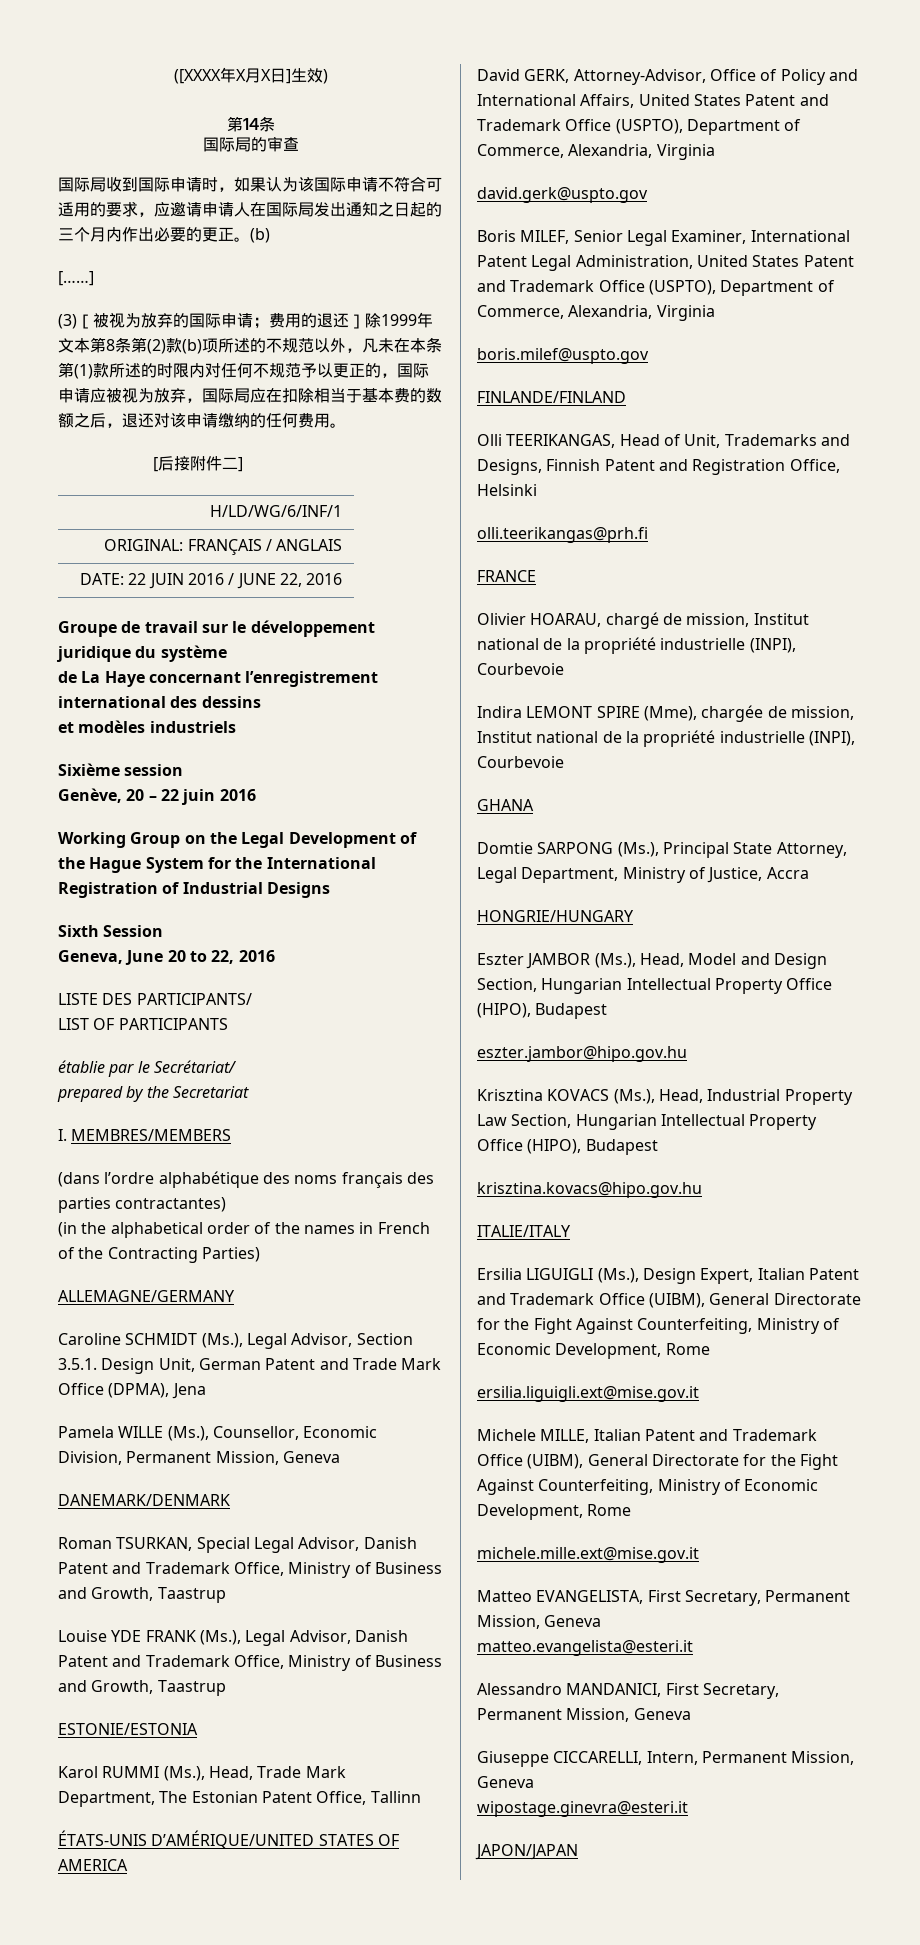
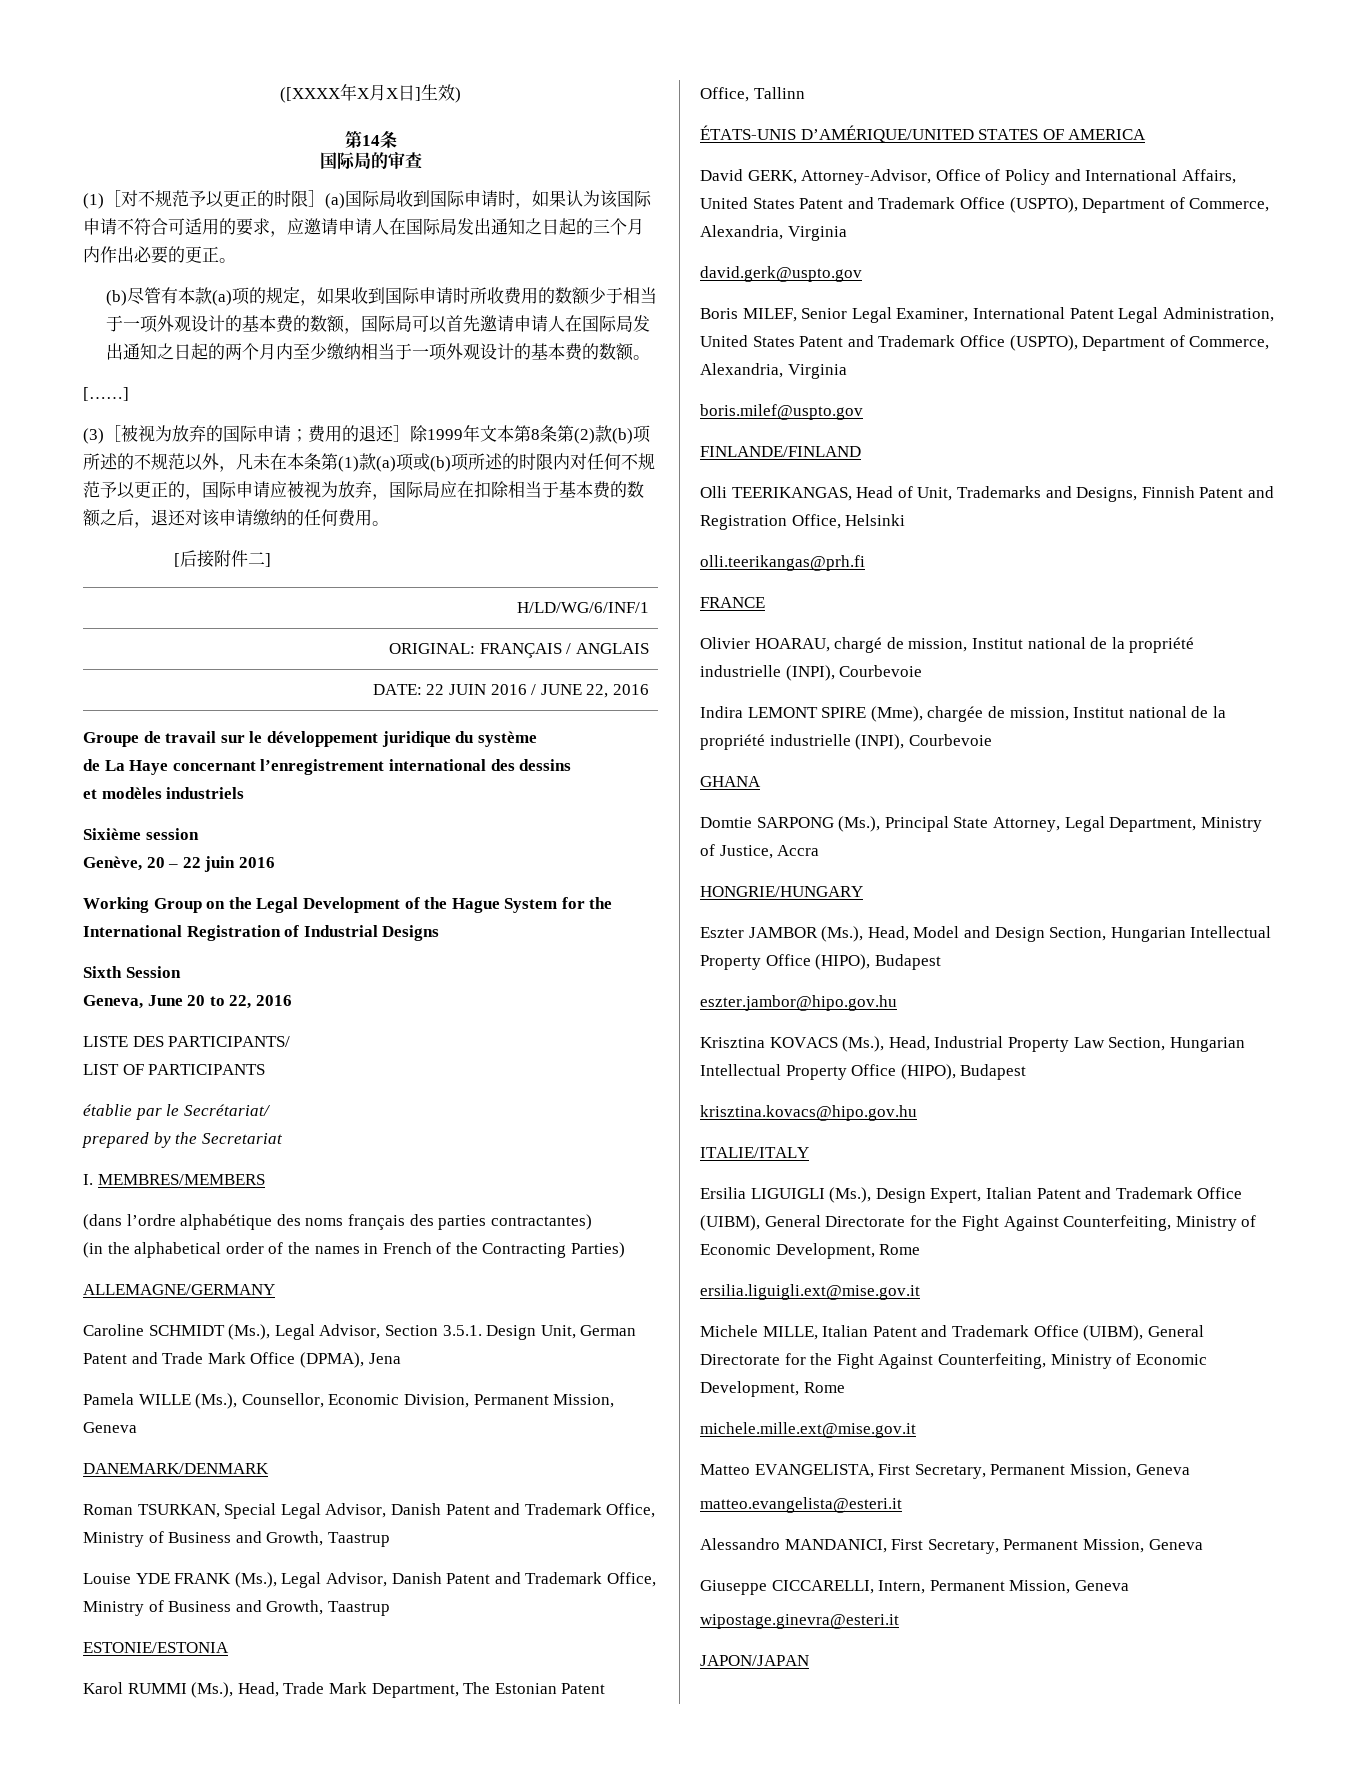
- 国际局收到国际申请时，如果认为该国际申请不符合可适用的要求，应邀请申请人在国际局发出通知之日起的三个月内作出必要的更正。(b)
+ (1)［对不规范予以更正的时限］(a)国际局收到国际申请时，如果认为该国际申请不符合可适用的要求，应邀请申请人在国际局发出通知之日起的三个月内作出必要的更正。
+ (b)尽管有本款(a)项的规定，如果收到国际申请时所收费用的数额少于相当于一项外观设计的基本费的数额，国际局可以首先邀请申请人在国际局发出通知之日起的两个月内至少缴纳相当于一项外观设计的基本费的数额。
- (3)［被视为放弃的国际申请；费用的退还］除1999年文本第8条第(2)款(b)项所述的不规范以外，凡未在本条第(1)款所述的时限内对任何不规范予以更正的，国际申请应被视为放弃，国际局应在扣除相当于基本费的数额之后，退还对该申请缴纳的任何费用。
+ (3)［被视为放弃的国际申请；费用的退还］除1999年文本第8条第(2)款(b)项所述的不规范以外，凡未在本条第(1)款(a)项或(b)项所述的时限内对任何不规范予以更正的，国际申请应被视为放弃，国际局应在扣除相当于基本费的数额之后，退还对该申请缴纳的任何费用。

